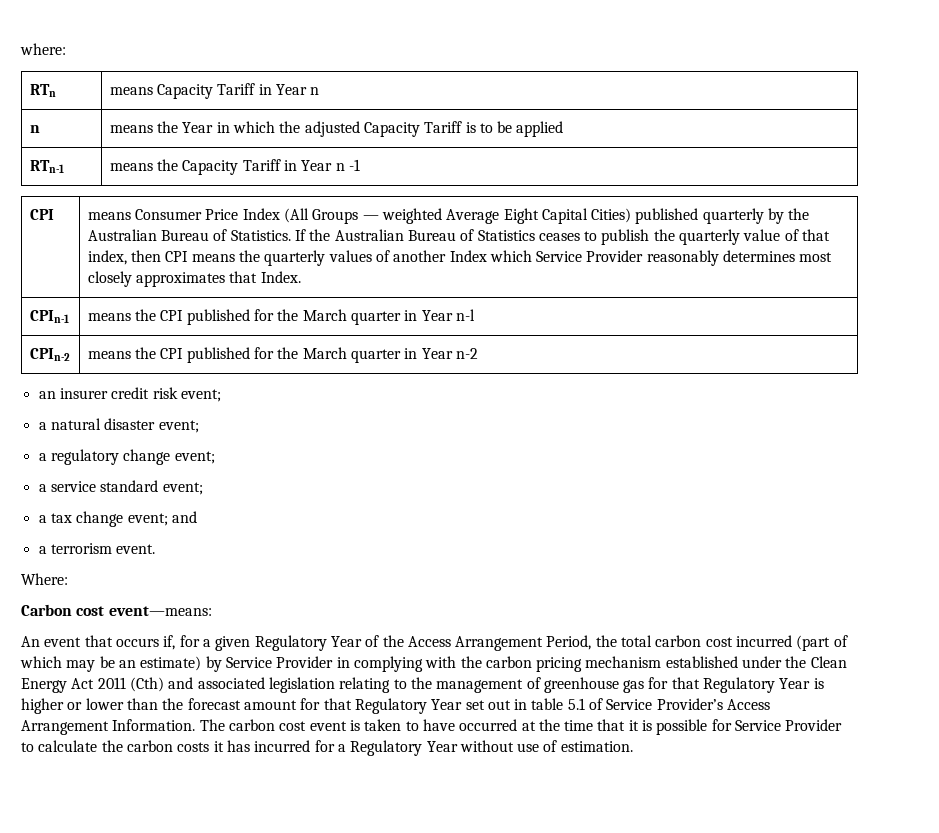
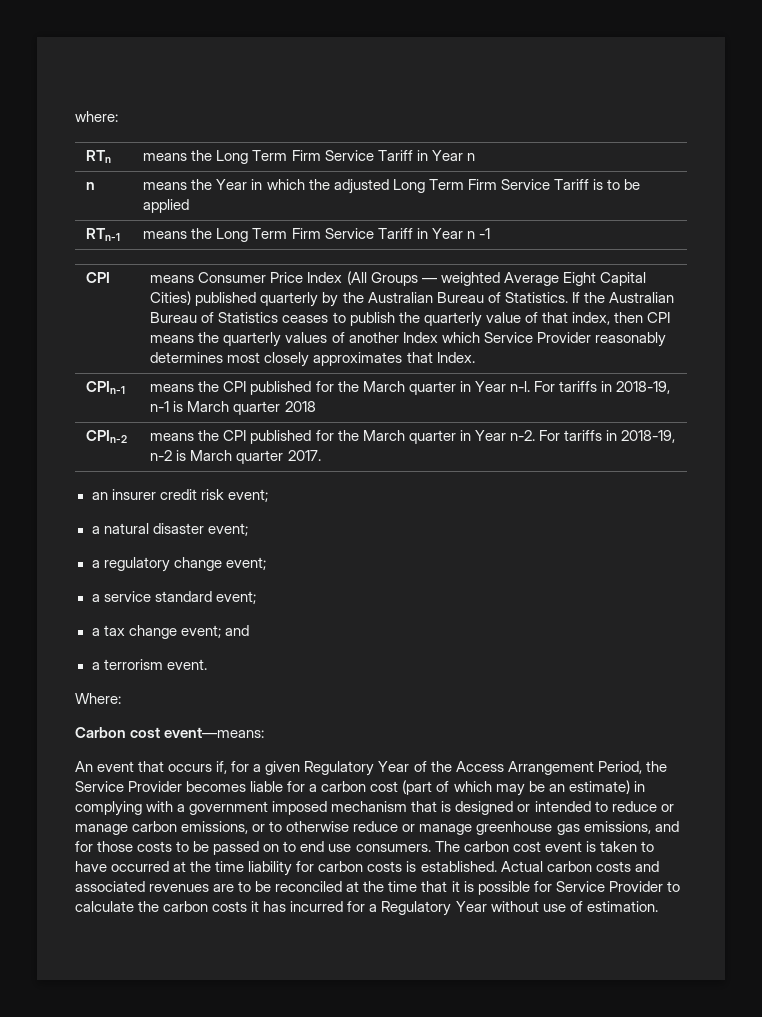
- RTn | means Capacity Tariff in Year n
+ RTn | means the Long Term Firm Service Tariff in Year n
- n | means the Year in which the adjusted Capacity Tariff is to be applied
+ n | means the Year in which the adjusted Long Term Firm Service Tariff is to be applied
- RTn-1 | means the Capacity Tariff in Year n -1
+ RTn-1 | means the Long Term Firm Service Tariff in Year n -1
- CPIn-1 | means the CPI published for the March quarter in Year n-l
+ CPIn-1 | means the CPI published for the March quarter in Year n-l. For tariffs in 2018-19, n-1 is March quarter 2018
- CPIn-2 | means the CPI published for the March quarter in Year n-2
+ CPIn-2 | means the CPI published for the March quarter in Year n-2. For tariffs in 2018-19, n-2 is March quarter 2017.
- An event that occurs if, for a given Regulatory Year of the Access Arrangement Period, the total carbon cost incurred (part of which may be an estimate) by Service Provider in complying with the carbon pricing mechanism established under the Clean Energy Act 2011 (Cth) and associated legislation relating to the management of greenhouse gas for that Regulatory Year is higher or lower than the forecast amount for that Regulatory Year set out in table 5.1 of Service Provider’s Access Arrangement Information.
+ An event that occurs if, for a given Regulatory Year of the Access Arrangement Period, the Service Provider becomes liable for a carbon cost (part of which may be an estimate) in complying with a government imposed mechanism that is designed or intended to reduce or manage carbon emissions, or to otherwise reduce or manage greenhouse gas emissions, and for those costs to be passed on to end use consumers.
- The carbon cost event is taken to have occurred at the time that it is possible for Service Provider to calculate the carbon costs it has incurred for a Regulatory Year without use of estimation.
+ The carbon cost event is taken to have occurred at the time liability for carbon costs is established. Actual carbon costs and associated revenues are to be reconciled at the time that it is possible for Service Provider to calculate the carbon costs it has incurred for a Regulatory Year without use of estimation.

